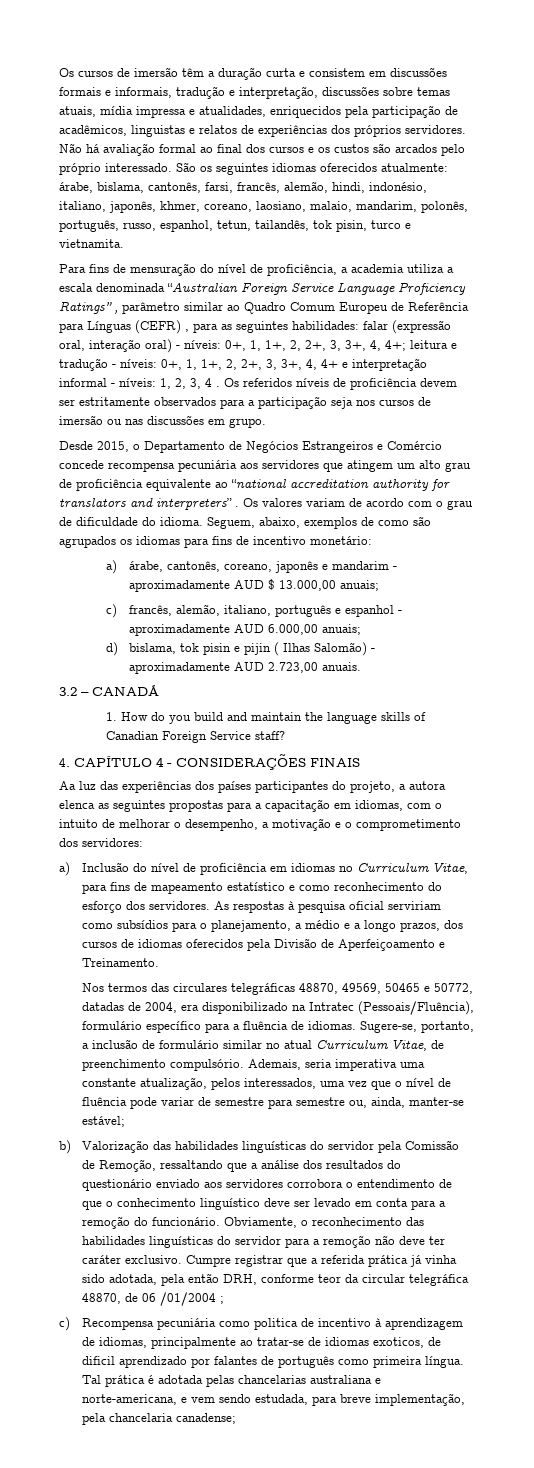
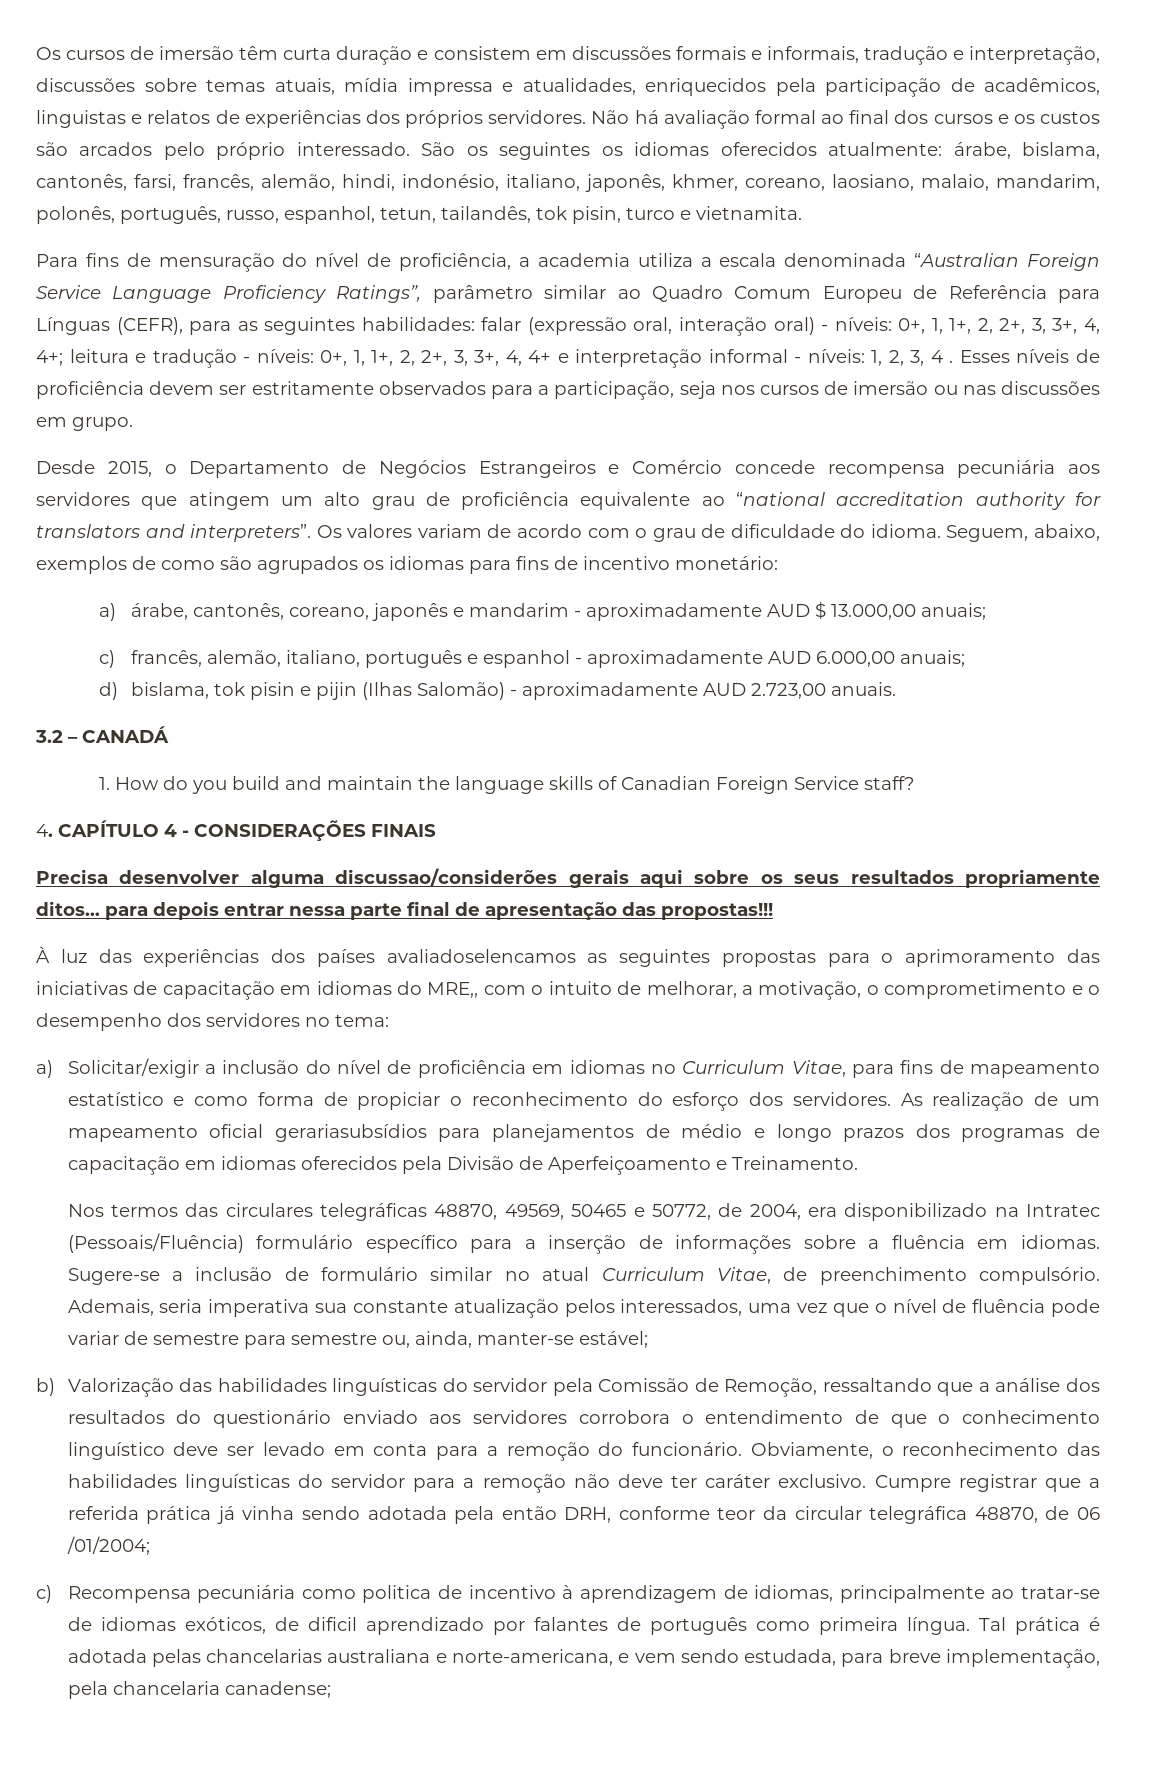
- Os cursos de imersão têm a duração curta e consistem em discussões formais e informais, tradução e interpretação, discussões sobre temas atuais, mídia impressa e atualidades, enriquecidos pela participação de acadêmicos, linguistas e relatos de experiências dos próprios servidores.
+ Os cursos de imersão têm curta duração e consistem em discussões formais e informais, tradução e interpretação, discussões sobre temas atuais, mídia impressa e atualidades, enriquecidos pela participação de acadêmicos, linguistas e relatos de experiências dos próprios servidores.
- São os seguintes idiomas oferecidos atualmente: árabe, bislama, cantonês, farsi, francês, alemão, hindi, indonésio, italiano, japonês, khmer, coreano, laosiano, malaio, mandarim, polonês, português, russo, espanhol, tetun, tailandês, tok pisin, turco e vietnamita.
+ São os seguintes os idiomas oferecidos atualmente: árabe, bislama, cantonês, farsi, francês, alemão, hindi, indonésio, italiano, japonês, khmer, coreano, laosiano, malaio, mandarim, polonês, português, russo, espanhol, tetun, tailandês, tok pisin, turco e vietnamita.
- Para fins de mensuração do nível de proficiência, a academia utiliza a escala denominada “Australian Foreign Service Language Proficiency Ratings” , parâmetro similar ao Quadro Comum Europeu de Referência para Línguas (CEFR) , para as seguintes habilidades:
+ Para fins de mensuração do nível de proficiência, a academia utiliza a escala denominada “Australian Foreign Service Language Proficiency Ratings”, parâmetro similar ao Quadro Comum Europeu de Referência para Línguas (CEFR), para as seguintes habilidades:
- Os referidos níveis de proficiência devem ser estritamente observados para a participação seja nos cursos de imersão ou nas discussões em grupo.
+ Esses níveis de proficiência devem ser estritamente observados para a participação, seja nos cursos de imersão ou nas discussões em grupo.
- Desde 2015, o Departamento de Negócios Estrangeiros e Comércio concede recompensa pecuniária aos servidores que atingem um alto grau de proficiência equivalente ao “national accreditation authority for translators and interpreters” .
+ Desde 2015, o Departamento de Negócios Estrangeiros e Comércio concede recompensa pecuniária aos servidores que atingem um alto grau de proficiência equivalente ao “national accreditation authority for translators and interpreters”.
- d) bislama, tok pisin e pijin ( Ilhas Salomão) - aproximadamente AUD 2.723,00 anuais.
+ d) bislama, tok pisin e pijin (Ilhas Salomão) - aproximadamente AUD 2.723,00 anuais.
- Aa luz das experiências dos países participantes do projeto, a autora elenca as seguintes propostas para a capacitação em idiomas, com o intuito de melhorar o desempenho, a motivação e o comprometimento dos servidores:
- a) Inclusão do nível de proficiência em idiomas no Curriculum Vitae, para fins de mapeamento estatístico e como reconhecimento do esforço dos servidores.
+ Precisa desenvolver alguma discussao/considerões gerais aqui sobre os seus resultados propriamente ditos… para depois entrar nessa parte final de apresentação das propostas!!!
+ À luz das experiências dos países avaliadoselencamos as seguintes propostas para o aprimoramento das iniciativas de capacitação em idiomas do MRE,, com o intuito de melhorar, a motivação, o comprometimento e o desempenho dos servidores no tema:
+ a) Solicitar/exigir a inclusão do nível de proficiência em idiomas no Curriculum Vitae, para fins de mapeamento estatístico e como forma de propiciar o reconhecimento do esforço dos servidores.
- As respostas à pesquisa oficial serviriam como subsídios para o planejamento, a médio e a longo prazos, dos cursos de idiomas oferecidos pela Divisão de Aperfeiçoamento e Treinamento.
+ As realização de um mapeamento oficial gerariasubsídios para planejamentos de médio e longo prazos dos programas de capacitação em idiomas oferecidos pela Divisão de Aperfeiçoamento e Treinamento.
- Nos termos das circulares telegráficas 48870, 49569, 50465 e 50772, datadas de 2004, era disponibilizado na Intratec (Pessoais/Fluência), formulário específico para a fluência de idiomas. Sugere-se, portanto, a inclusão de formulário similar no atual Curriculum Vitae, de preenchimento compulsório.
+ Nos termos das circulares telegráficas 48870, 49569, 50465 e 50772, de 2004, era disponibilizado na Intratec (Pessoais/Fluência) formulário específico para a inserção de informações sobre a fluência em idiomas. Sugere-se a inclusão de formulário similar no atual Curriculum Vitae, de preenchimento compulsório.
- Ademais, seria imperativa uma constante atualização, pelos interessados, uma vez que o nível de fluência pode variar de semestre para semestre ou, ainda, manter-se estável;
+ Ademais, seria imperativa sua constante atualização pelos interessados, uma vez que o nível de fluência pode variar de semestre para semestre ou, ainda, manter-se estável;
- Cumpre registrar que a referida prática já vinha sido adotada, pela então DRH, conforme teor da circular telegráfica 48870, de 06 /01/2004 ;
+ Cumpre registrar que a referida prática já vinha sendo adotada pela então DRH, conforme teor da circular telegráfica 48870, de 06 /01/2004;
- c) Recompensa pecuniária como politica de incentivo à aprendizagem de idiomas, principalmente ao tratar-se de idiomas exoticos, de dificil aprendizado por falantes de português como primeira língua.
+ c) Recompensa pecuniária como politica de incentivo à aprendizagem de idiomas, principalmente ao tratar-se de idiomas exóticos, de dificil aprendizado por falantes de português como primeira língua.

